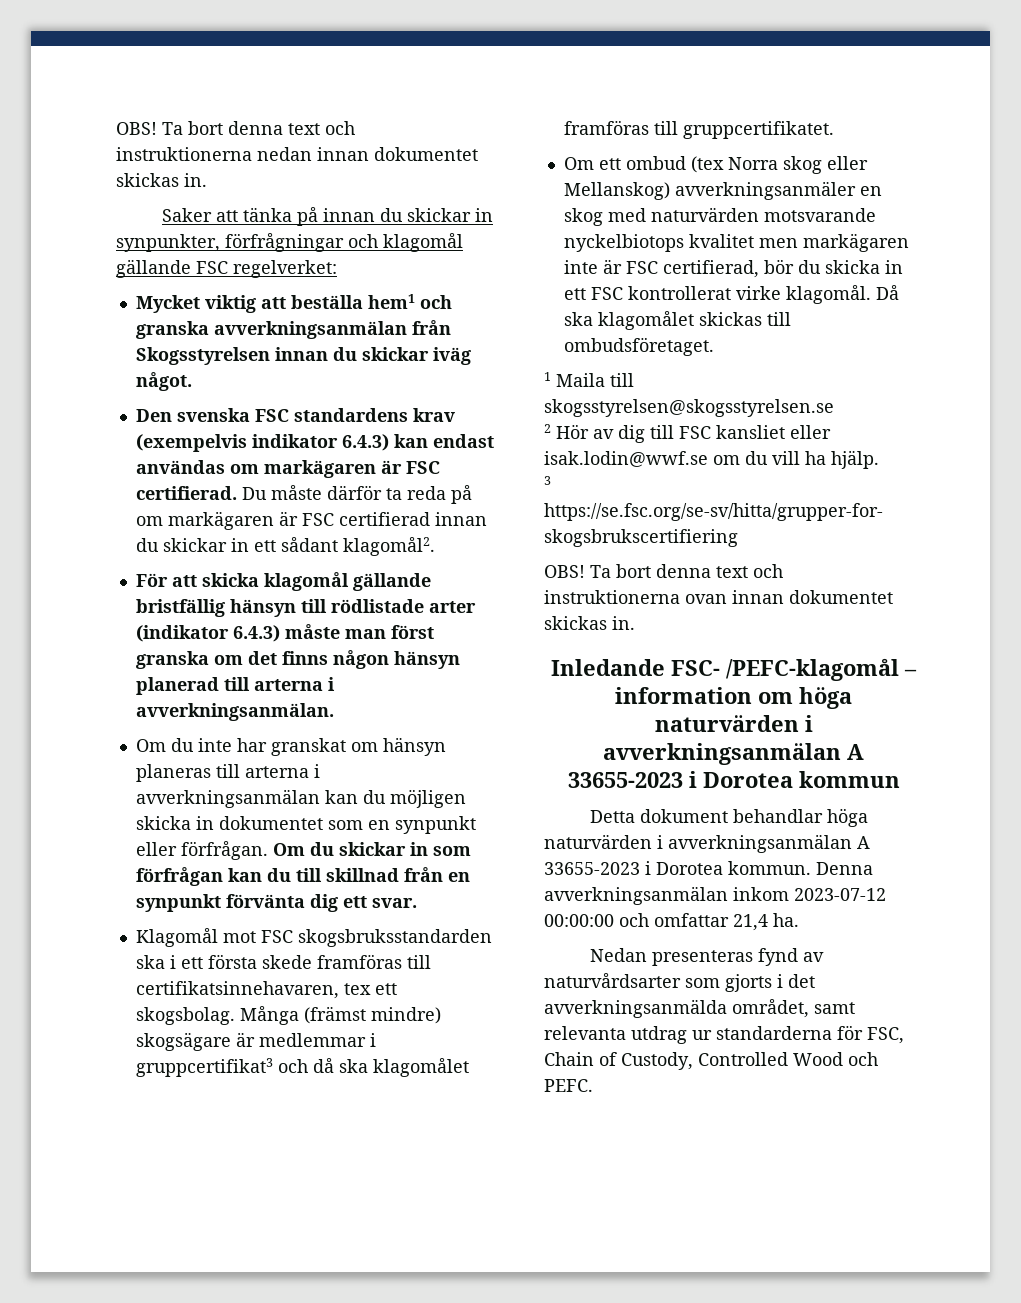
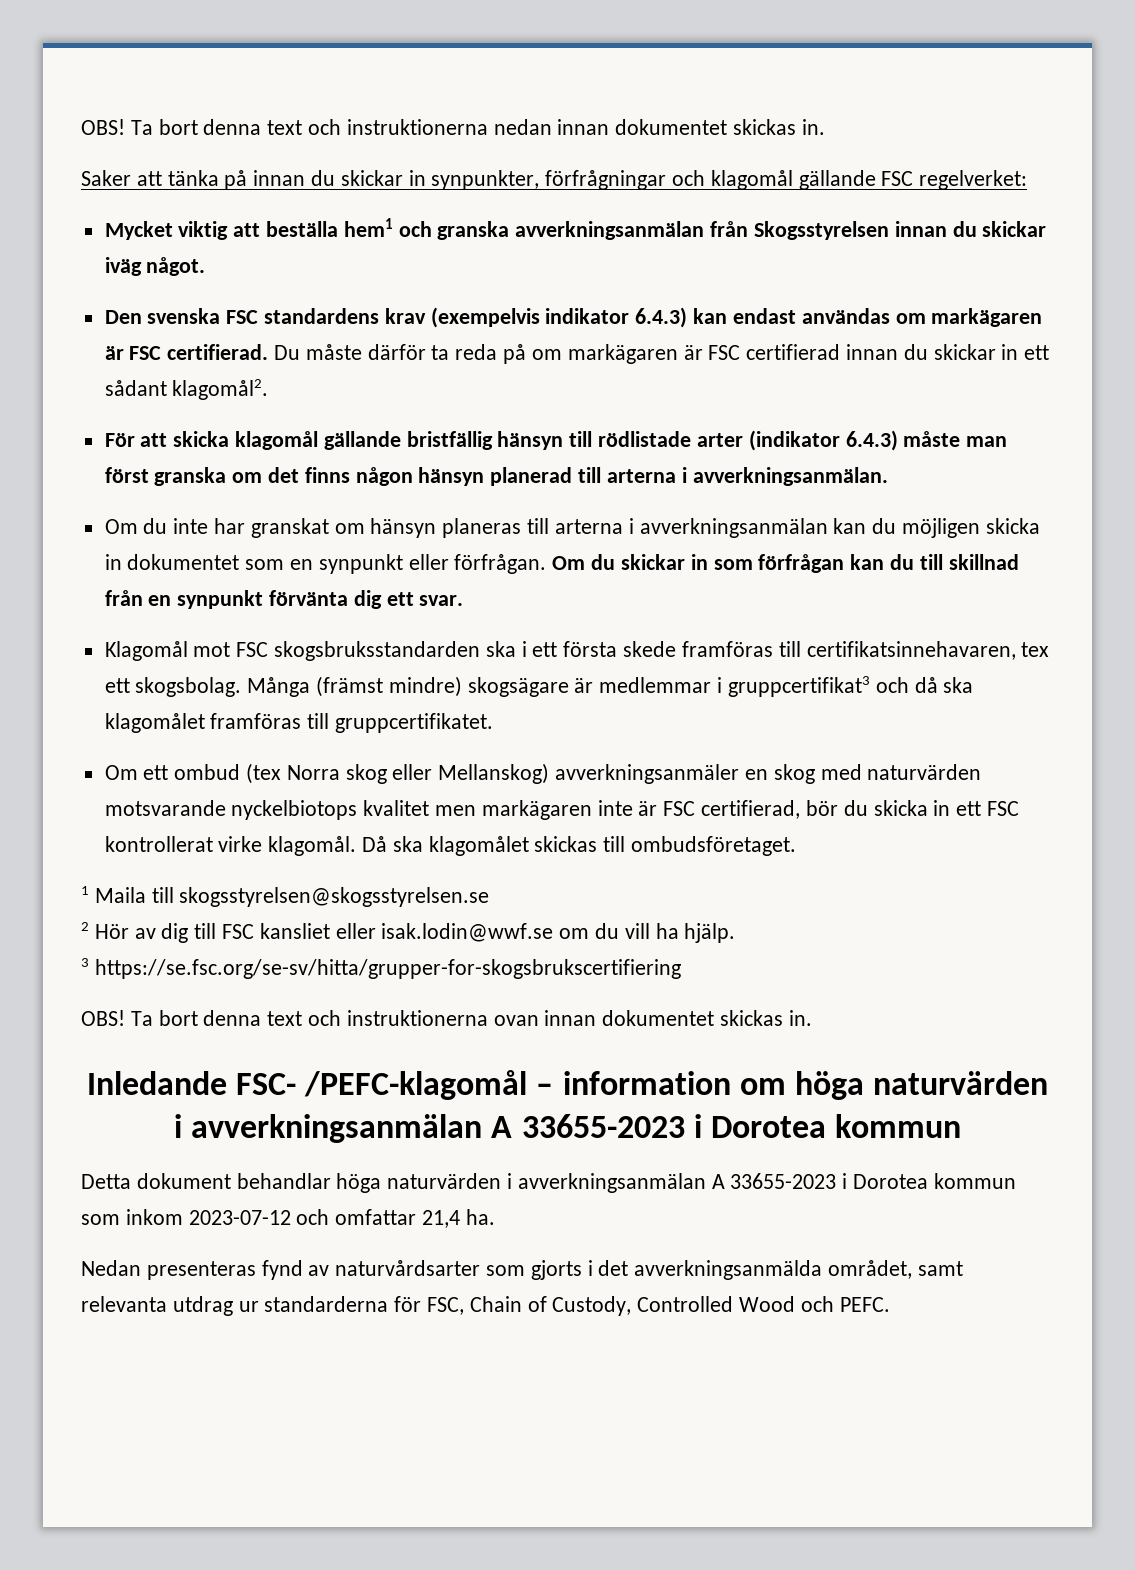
- Detta dokument behandlar höga naturvärden i avverkningsanmälan A 33655-2023 i Dorotea kommun. Denna avverkningsanmälan inkom 2023-07-12 00:00:00 och omfattar 21,4 ha.
+ Detta dokument behandlar höga naturvärden i avverkningsanmälan A 33655-2023 i Dorotea kommun som inkom 2023-07-12 och omfattar 21,4 ha.

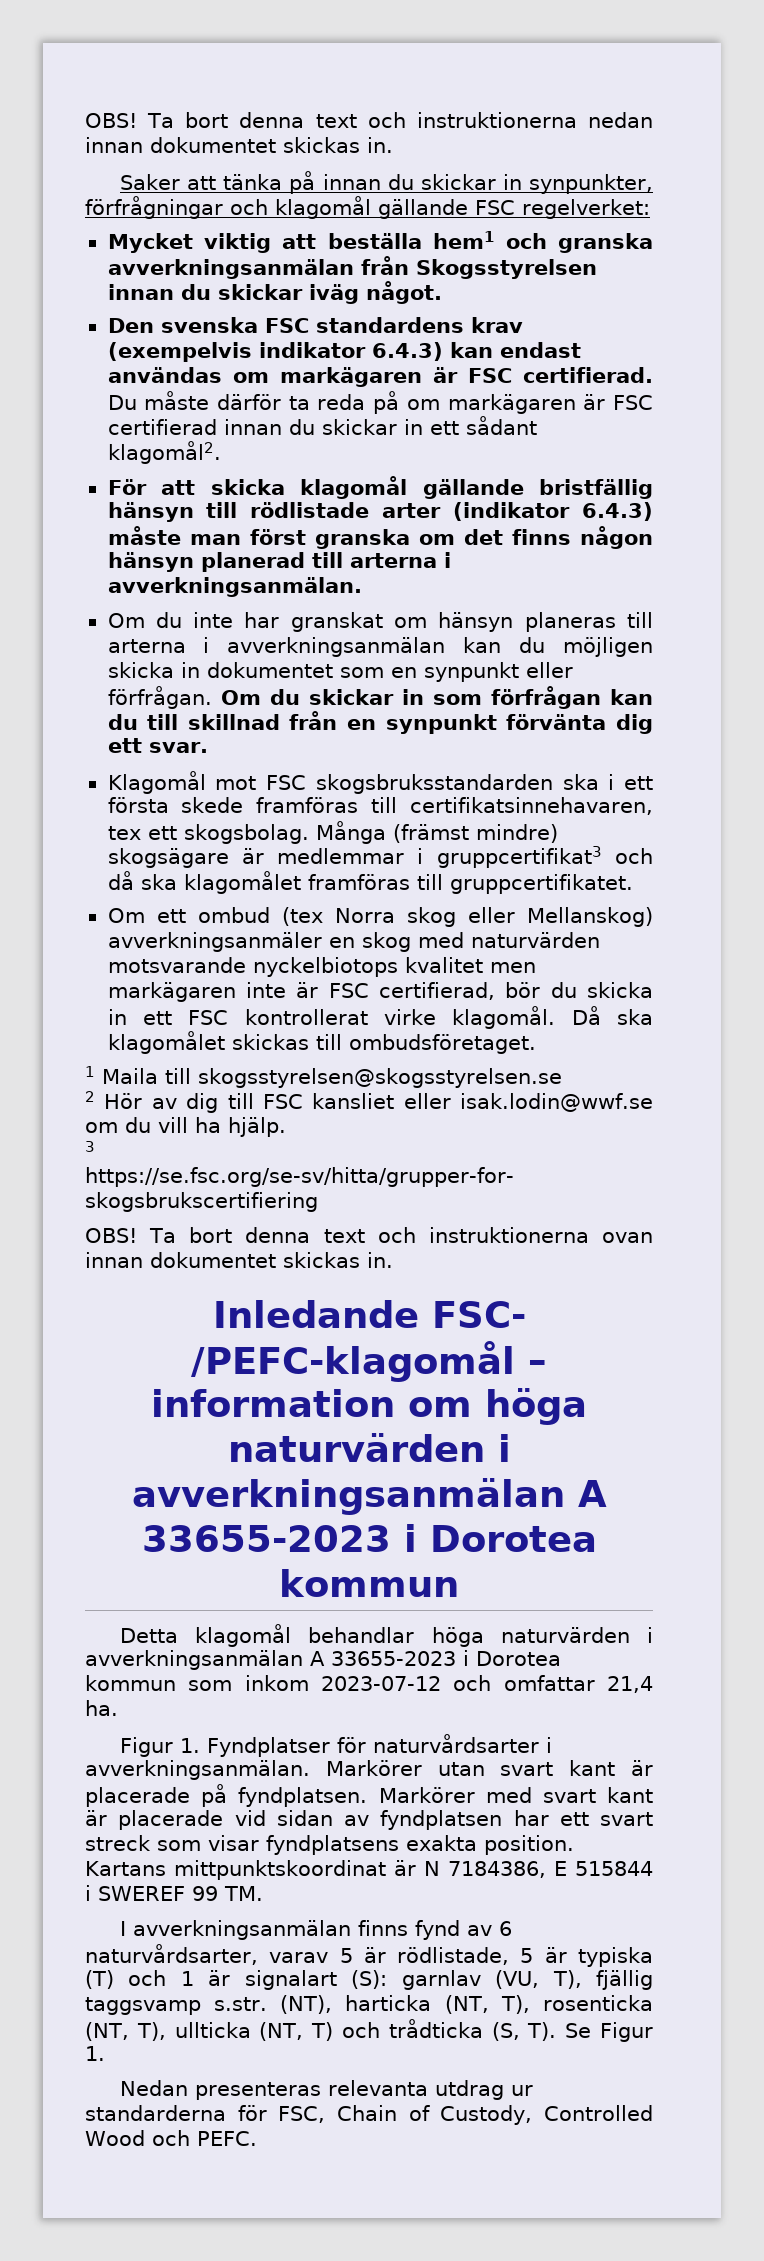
- Detta dokument behandlar höga naturvärden i avverkningsanmälan A 33655-2023 i Dorotea kommun som inkom 2023-07-12 och omfattar 21,4 ha.
+ Detta klagomål behandlar höga naturvärden i avverkningsanmälan A 33655-2023 i Dorotea kommun som inkom 2023-07-12 och omfattar 21,4 ha.
- Nedan presenteras fynd av naturvårdsarter som gjorts i det avverkningsanmälda området, samt relevanta utdrag ur standarderna för FSC, Chain of Custody, Controlled Wood och PEFC.
+ Figur 1. Fyndplatser för naturvårdsarter i avverkningsanmälan. Markörer utan svart kant är placerade på fyndplatsen. Markörer med svart kant är placerade vid sidan av fyndplatsen har ett svart streck som visar fyndplatsens exakta position. Kartans mittpunktskoordinat är N 7184386, E 515844 i SWEREF 99 TM.
+ I avverkningsanmälan finns fynd av 6 naturvårdsarter, varav 5 är rödlistade, 5 är typiska (T) och 1 är signalart (S): garnlav (VU, T), fjällig taggsvamp s.str. (NT), harticka (NT, T), rosenticka (NT, T), ullticka (NT, T) och trådticka (S, T). Se Figur 1.
+ Nedan presenteras relevanta utdrag ur standarderna för FSC, Chain of Custody, Controlled Wood och PEFC.

